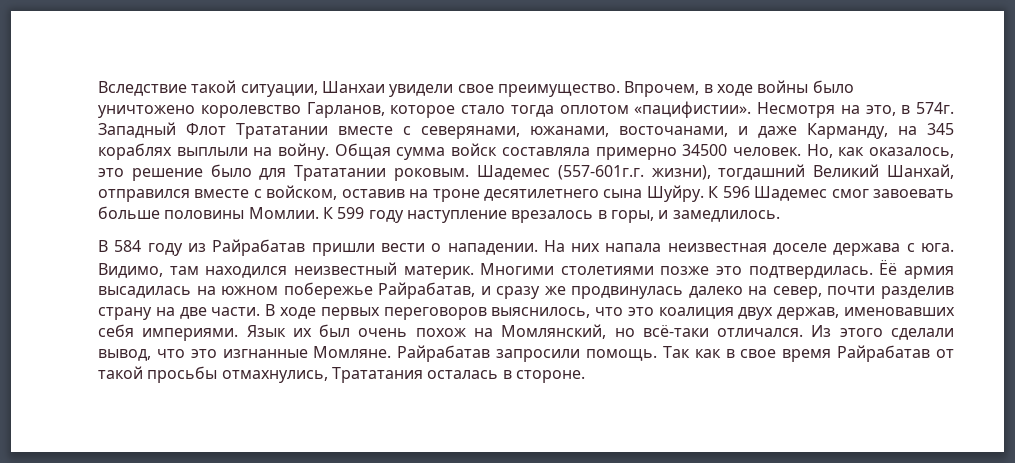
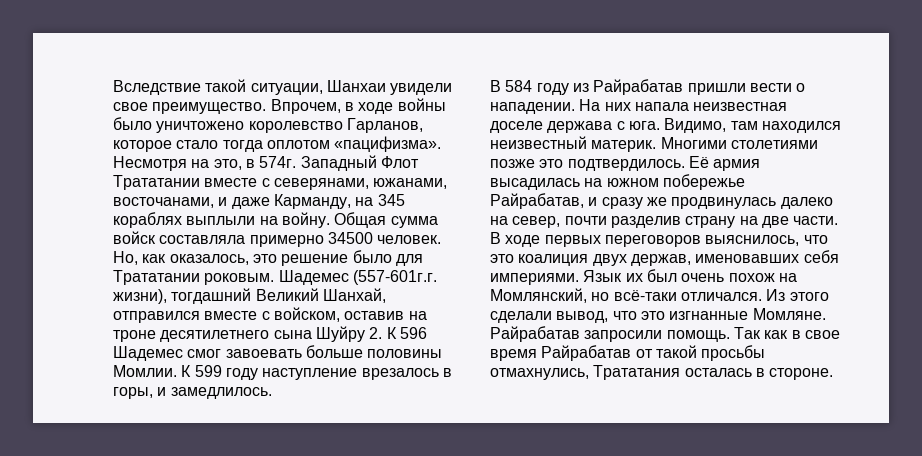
- Впрочем, в ходе войны было уничтожено королевство Гарланов, которое стало тогда оплотом «пацифистии».
+ Впрочем, в ходе войны было уничтожено королевство Гарланов, которое стало тогда оплотом «пацифизма».
- Шадемес (557-601г.г. жизни), тогдашний Великий Шанхай, отправился вместе с войском, оставив на троне десятилетнего сына Шуйру. К 596 Шадемес смог завоевать больше половины Момлии.
+ Шадемес (557-601г.г. жизни), тогдашний Великий Шанхай, отправился вместе с войском, оставив на троне десятилетнего сына Шуйру 2. К 596 Шадемес смог завоевать больше половины Момлии.
- Многими столетиями позже это подтвердилась. Ёё армия высадилась на южном побережье Райрабатав, и сразу же продвинулась далеко на север, почти разделив страну на две части.
+ Многими столетиями позже это подтвердилось. Её армия высадилась на южном побережье Райрабатав, и сразу же продвинулась далеко на север, почти разделив страну на две части.

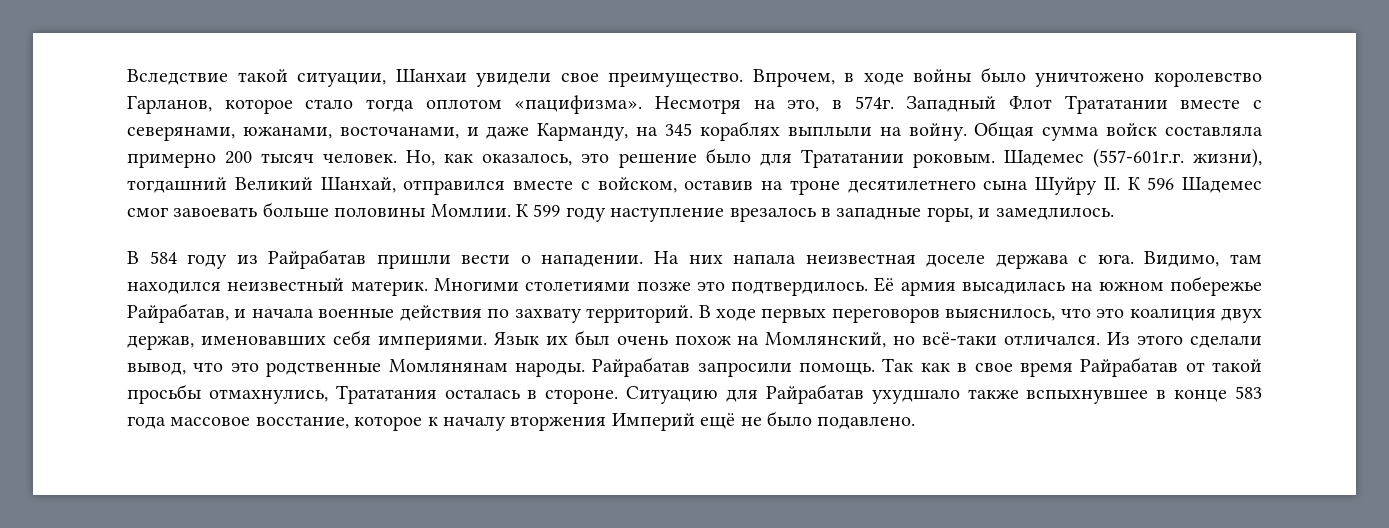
- Общая сумма войск составляла примерно 34500 человек.
+ Общая сумма войск составляла примерно 200 тысяч человек.
- Шадемес (557-601г.г. жизни), тогдашний Великий Шанхай, отправился вместе с войском, оставив на троне десятилетнего сына Шуйру 2. К 596 Шадемес смог завоевать больше половины Момлии.
+ Шадемес (557-601г.г. жизни), тогдашний Великий Шанхай, отправился вместе с войском, оставив на троне десятилетнего сына Шуйру II. К 596 Шадемес смог завоевать больше половины Момлии.
- К 599 году наступление врезалось в горы, и замедлилось.
+ К 599 году наступление врезалось в западные горы, и замедлилось.
- Её армия высадилась на южном побережье Райрабатав, и сразу же продвинулась далеко на север, почти разделив страну на две части.
+ Её армия высадилась на южном побережье Райрабатав, и начала военные действия по захвату территорий.
- Из этого сделали вывод, что это изгнанные Момляне.
+ Из этого сделали вывод, что это родственные Момлянянам народы.
+ Ситуацию для Райрабатав ухудшало также вспыхнувшее в конце 583 года массовое восстание, которое к началу вторжения Империй ещё не было подавлено.

